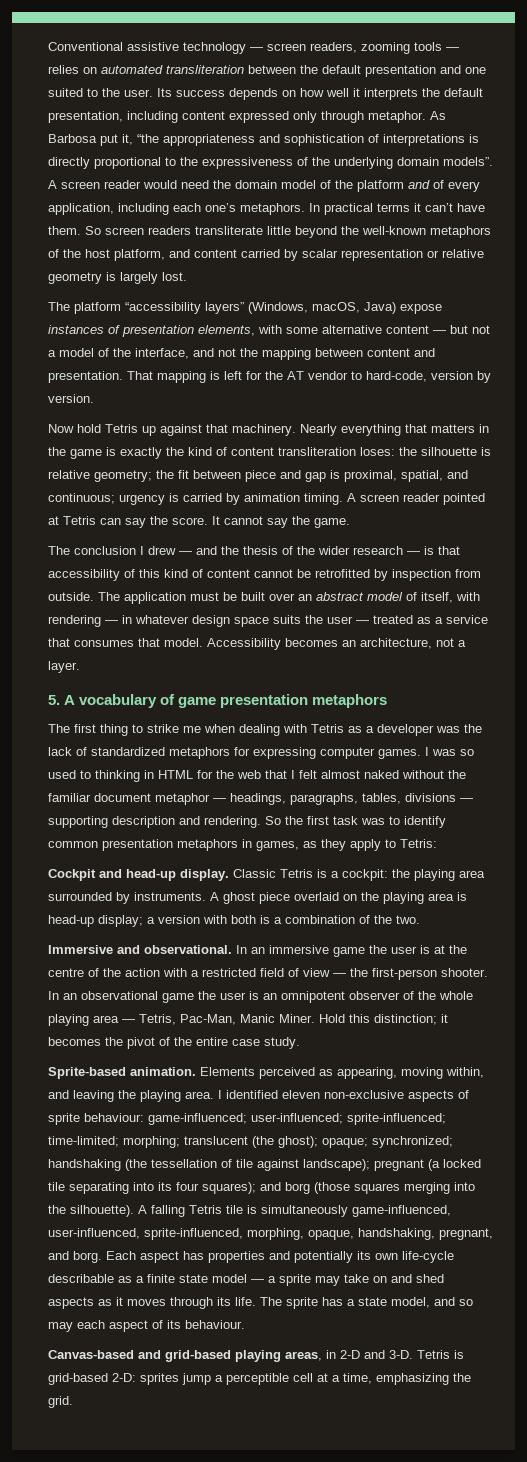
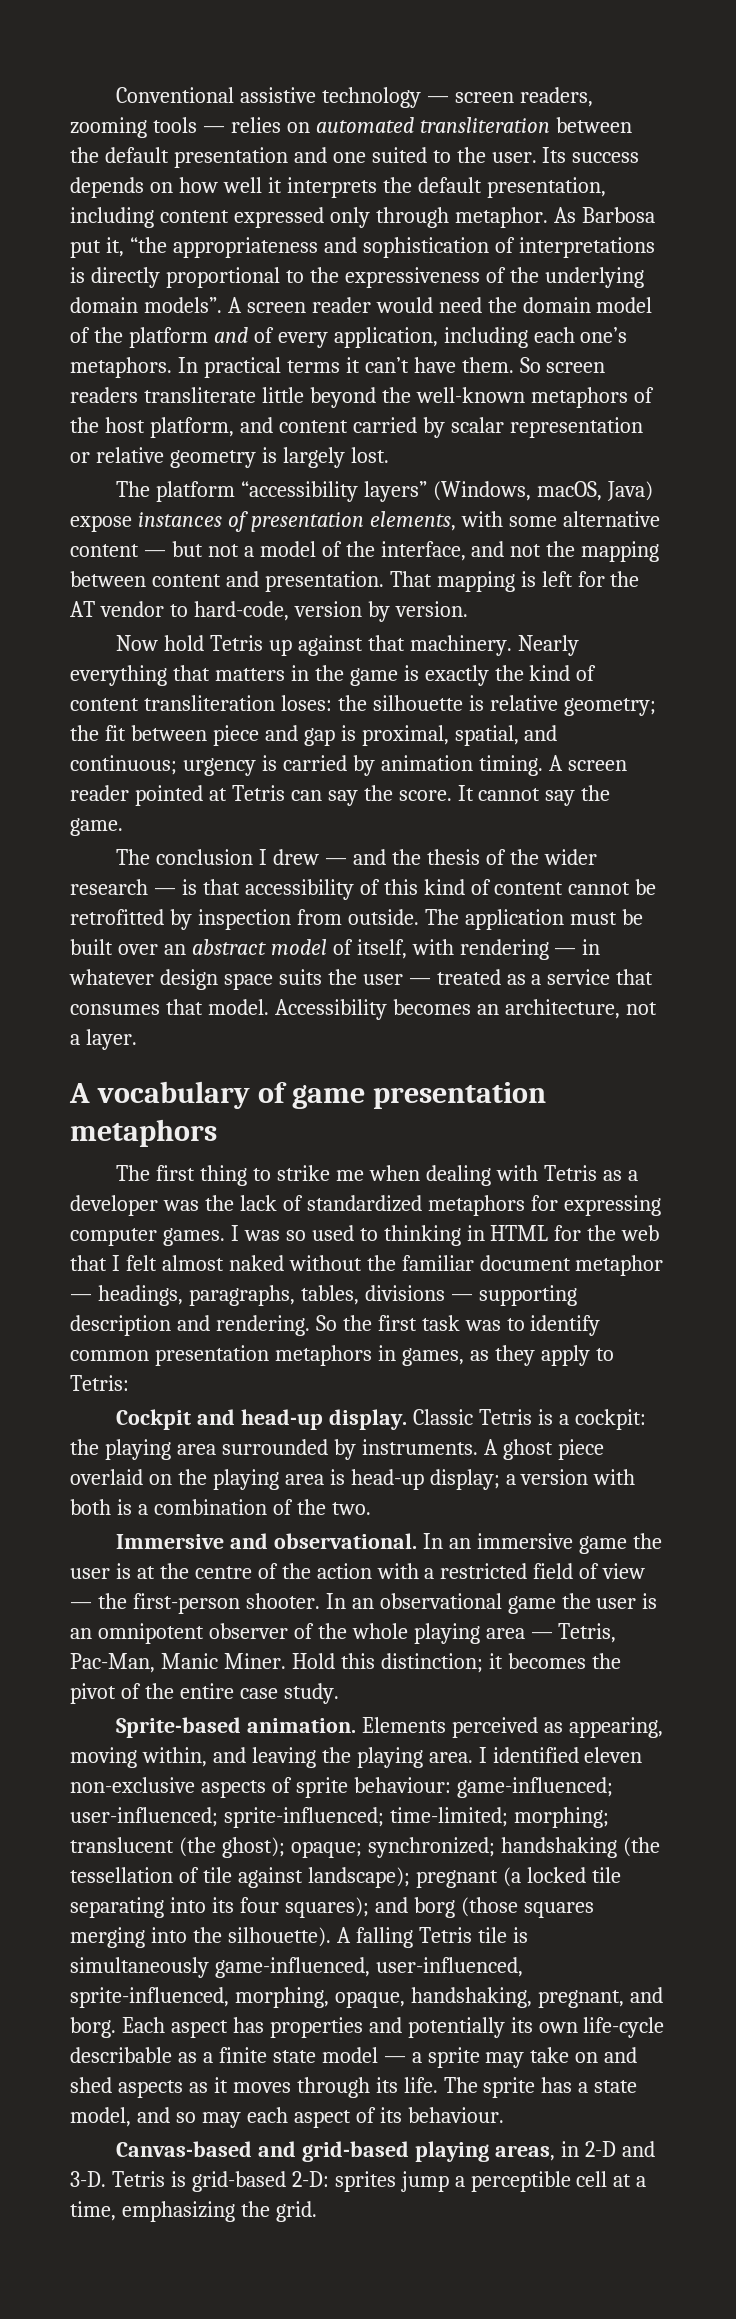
- 5. A vocabulary of game presentation metaphors
+ A vocabulary of game presentation metaphors

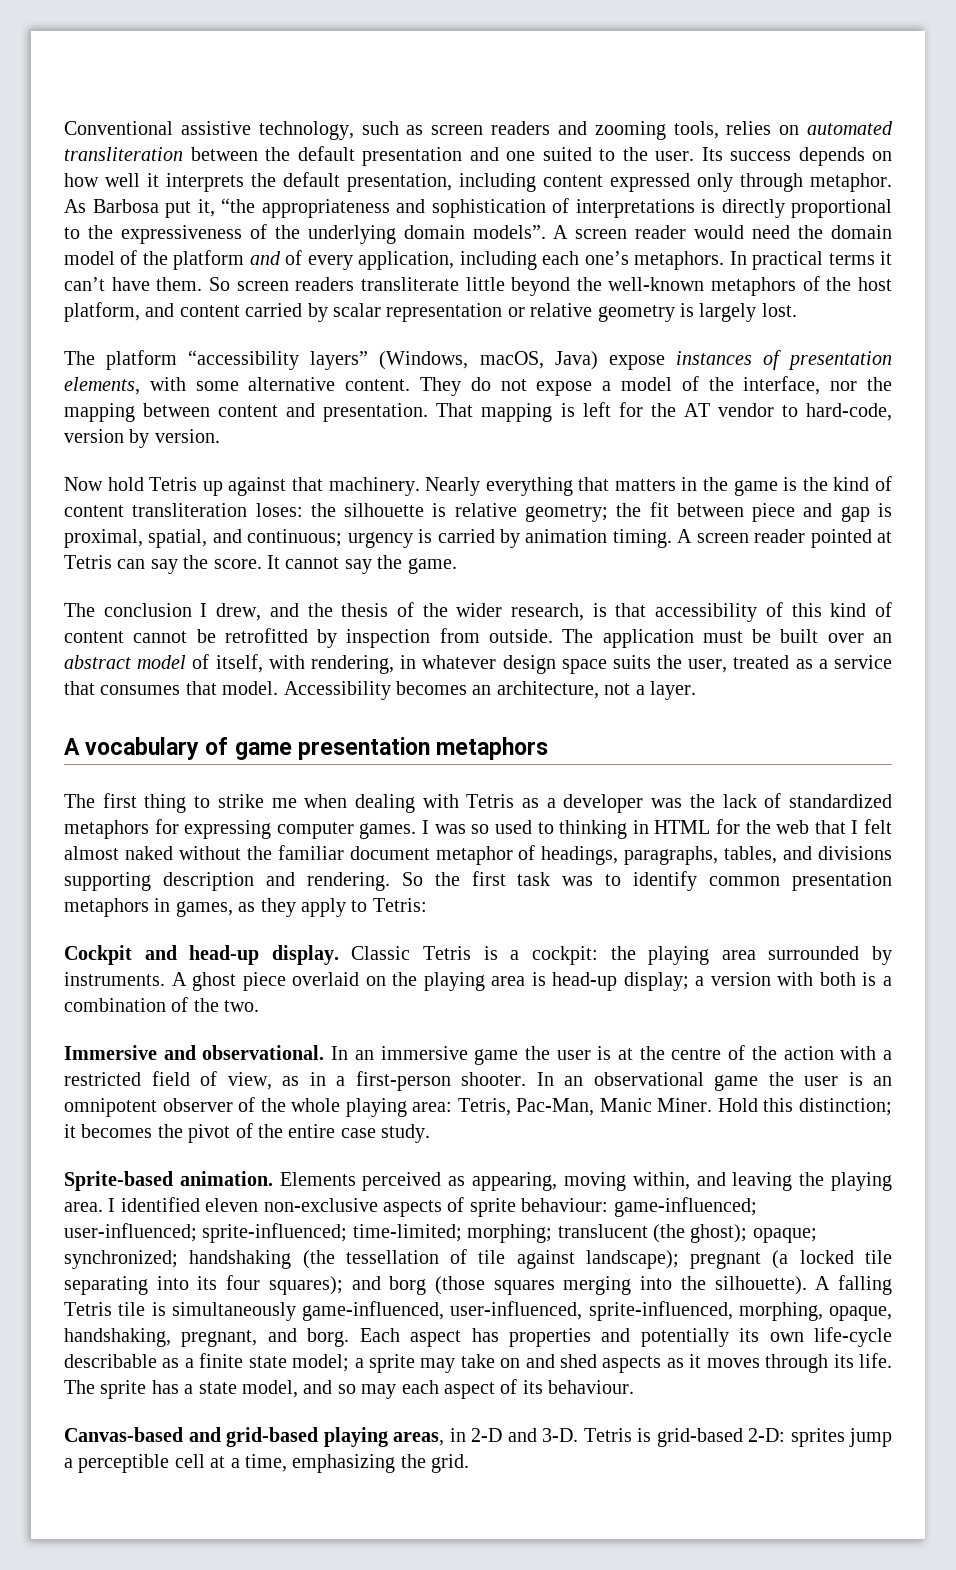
- Conventional assistive technology — screen readers, zooming tools — relies on automated transliteration between the default presentation and one suited to the user.
+ Conventional assistive technology, such as screen readers and zooming tools, relies on automated transliteration between the default presentation and one suited to the user.
- The platform “accessibility layers” (Windows, macOS, Java) expose instances of presentation elements, with some alternative content — but not a model of the interface, and not the mapping between content and presentation.
+ The platform “accessibility layers” (Windows, macOS, Java) expose instances of presentation elements, with some alternative content. They do not expose a model of the interface, nor the mapping between content and presentation.
- Nearly everything that matters in the game is exactly the kind of content transliteration loses: the silhouette is relative geometry; the fit between piece and gap is proximal, spatial, and continuous; urgency is carried by animation timing.
+ Nearly everything that matters in the game is the kind of content transliteration loses: the silhouette is relative geometry; the fit between piece and gap is proximal, spatial, and continuous; urgency is carried by animation timing.
- The conclusion I drew — and the thesis of the wider research — is that accessibility of this kind of content cannot be retrofitted by inspection from outside.
+ The conclusion I drew, and the thesis of the wider research, is that accessibility of this kind of content cannot be retrofitted by inspection from outside.
- The application must be built over an abstract model of itself, with rendering — in whatever design space suits the user — treated as a service that consumes that model.
+ The application must be built over an abstract model of itself, with rendering, in whatever design space suits the user, treated as a service that consumes that model.
- I was so used to thinking in HTML for the web that I felt almost naked without the familiar document metaphor — headings, paragraphs, tables, divisions — supporting description and rendering.
+ I was so used to thinking in HTML for the web that I felt almost naked without the familiar document metaphor of headings, paragraphs, tables, and divisions supporting description and rendering.
- In an immersive game the user is at the centre of the action with a restricted field of view — the first-person shooter.
+ In an immersive game the user is at the centre of the action with a restricted field of view, as in a first-person shooter.
- In an observational game the user is an omnipotent observer of the whole playing area — Tetris, Pac-Man, Manic Miner.
+ In an observational game the user is an omnipotent observer of the whole playing area: Tetris, Pac-Man, Manic Miner.
- Each aspect has properties and potentially its own life-cycle describable as a finite state model — a sprite may take on and shed aspects as it moves through its life.
+ Each aspect has properties and potentially its own life-cycle describable as a finite state model; a sprite may take on and shed aspects as it moves through its life.

